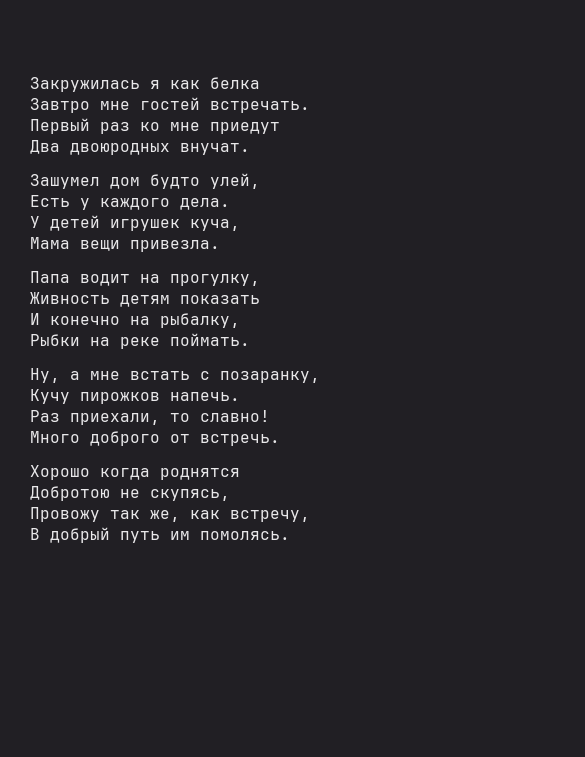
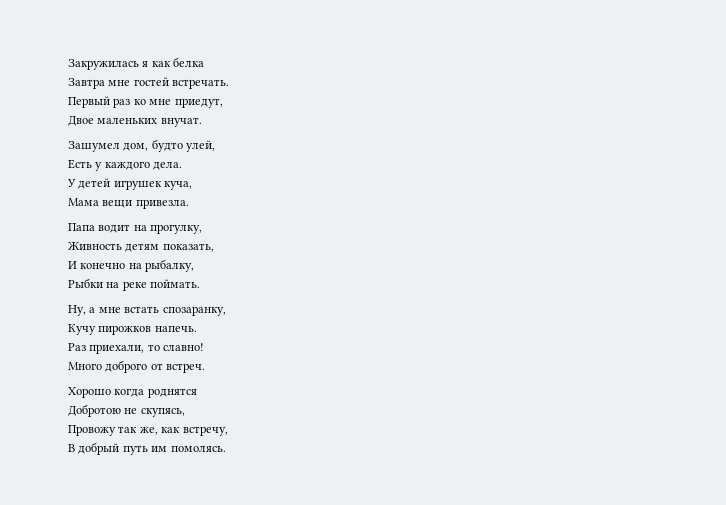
- Завтро мне гостей встречать.
+ Завтра мне гостей встречать.
- Первый раз ко мне приедут
- Два двоюродных внучат.
+ Первый раз ко мне приедут,
+ Двое маленьких внучат.
- Зашумел дом будто улей,
+ Зашумел дом, будто улей,
- Живность детям показать
+ Живность детям показать,
- Ну, а мне встать с позаранку,
+ Ну, а мне встать спозаранку,
- Много доброго от встречь.
+ Много доброго от встреч.

